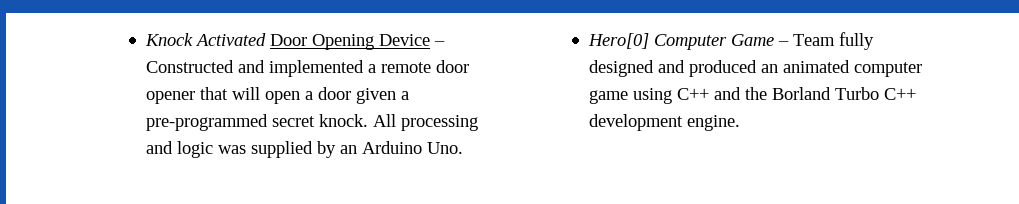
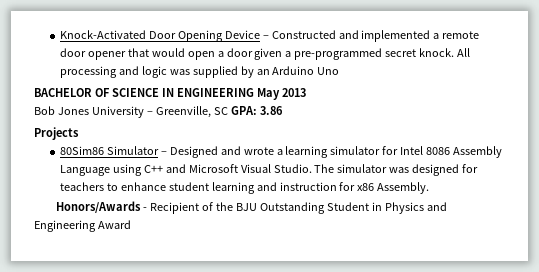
- Knock Activated Door Opening Device – Constructed and implemented a remote door opener that will open a door given a pre-programmed secret knock.
+ Knock-Activated Door Opening Device – Constructed and implemented a remote door opener that would open a door given a pre-programmed secret knock.
- All processing and logic was supplied by an Arduino Uno.
- Hero[0] Computer Game – Team fully designed and produced an animated computer game using C++ and the Borland Turbo C++ development engine.
+ All processing and logic was supplied by an Arduino Uno
+ BACHELOR OF SCIENCE IN ENGINEERING May 2013
+ Bob Jones University – Greenville, SC GPA: 3.86
+ Projects
+ 80Sim86 Simulator – Designed and wrote a learning simulator for Intel 8086 Assembly Language using C++ and Microsoft Visual Studio. The simulator was designed for teachers to enhance student learning and instruction for x86 Assembly.
+ Honors/Awards - Recipient of the BJU Outstanding Student in Physics and Engineering Award

